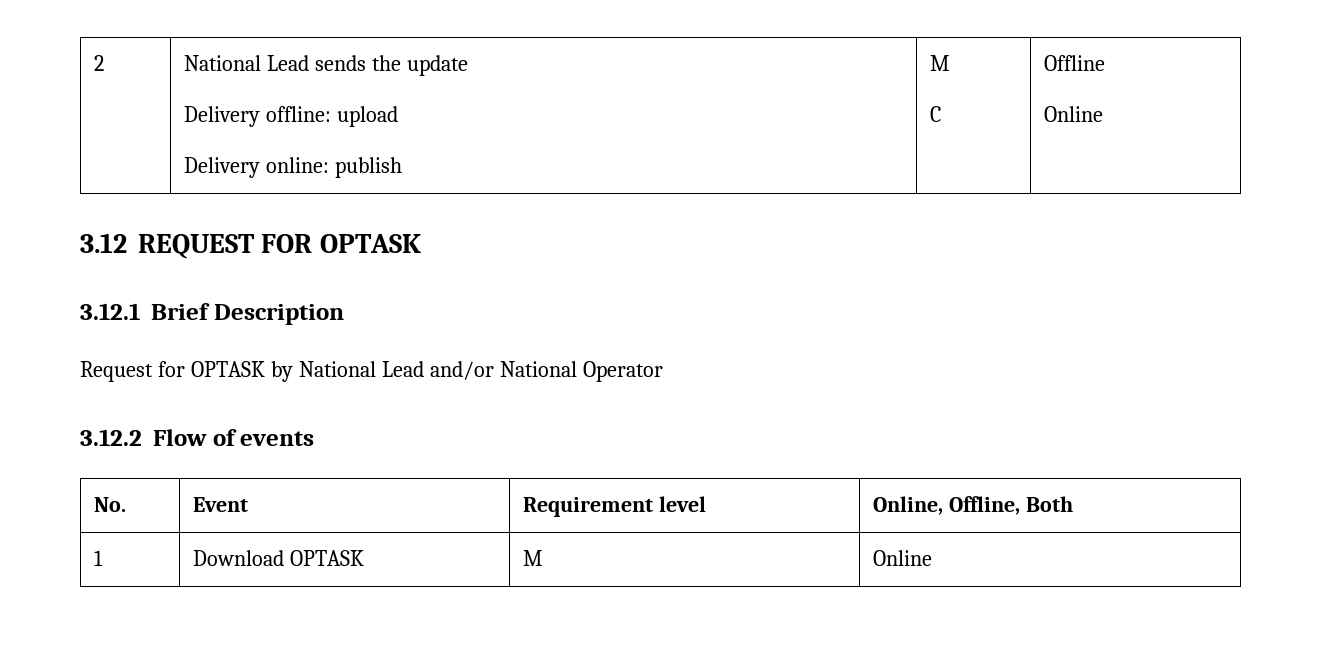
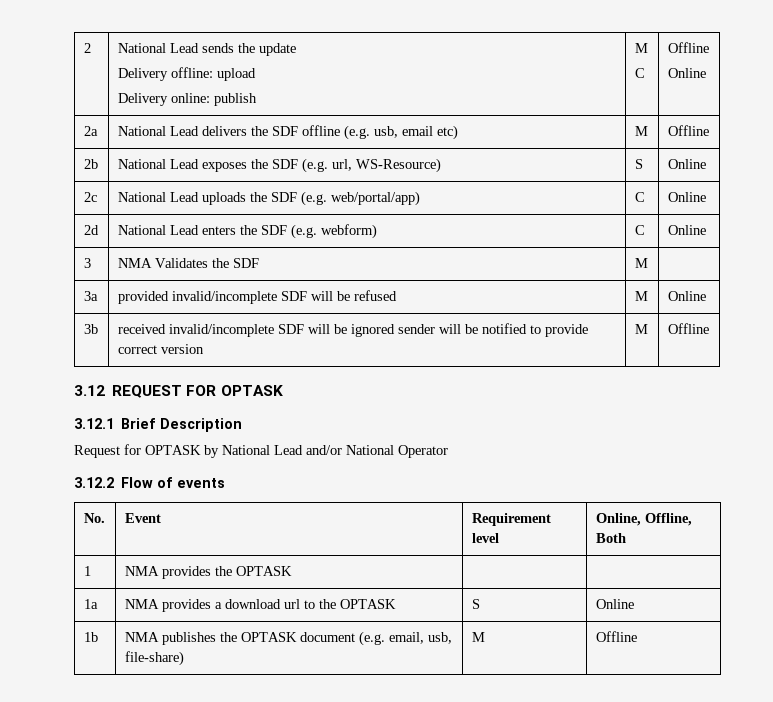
+ 2a | National Lead delivers the SDF offline (e.g. usb, email etc) | M | Offline
+ 2b | National Lead exposes the SDF (e.g. url, WS-Resource) | S | Online
+ 2c | National Lead uploads the SDF (e.g. web/portal/app) | C | Online
+ 2d | National Lead enters the SDF (e.g. webform) | C | Online
+ 3 | NMA Validates the SDF | M |
+ 3a | provided invalid/incomplete SDF will be refused | M | Online
+ 3b | received invalid/incomplete SDF will be ignored sender will be notified to provide correct version | M | Offline
- 1 | Download OPTASK | M | Online
+ 1 | NMA provides the OPTASK | |
+ 1a | NMA provides a download url to the OPTASK | S | Online
+ 1b | NMA publishes the OPTASK document (e.g. email, usb, file-share) | M | Offline

